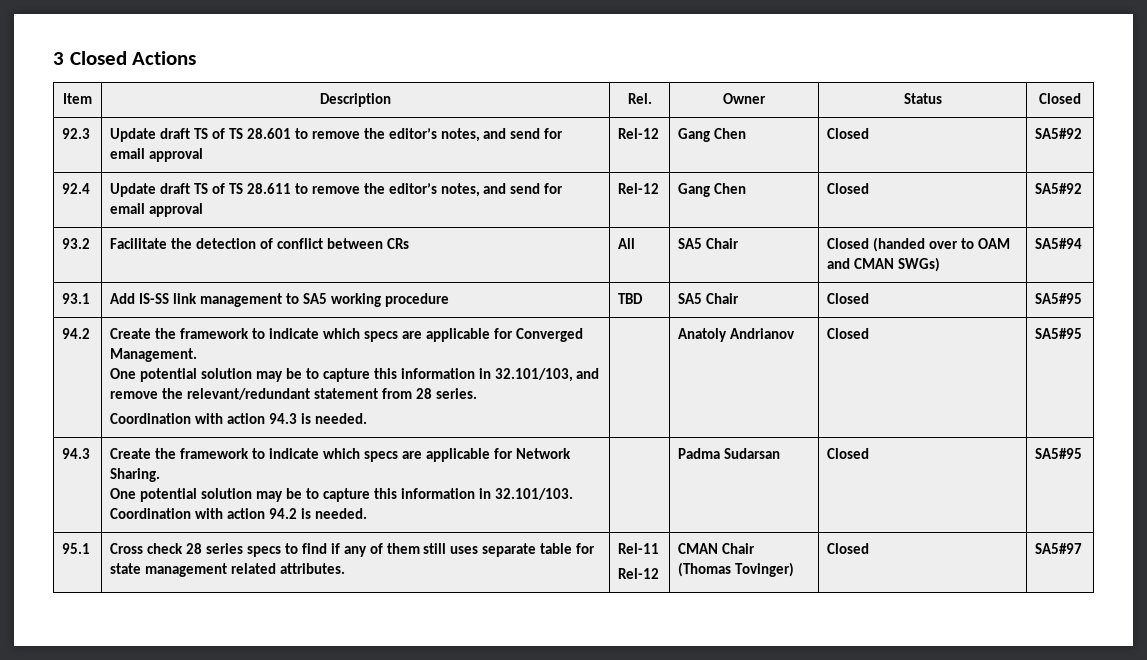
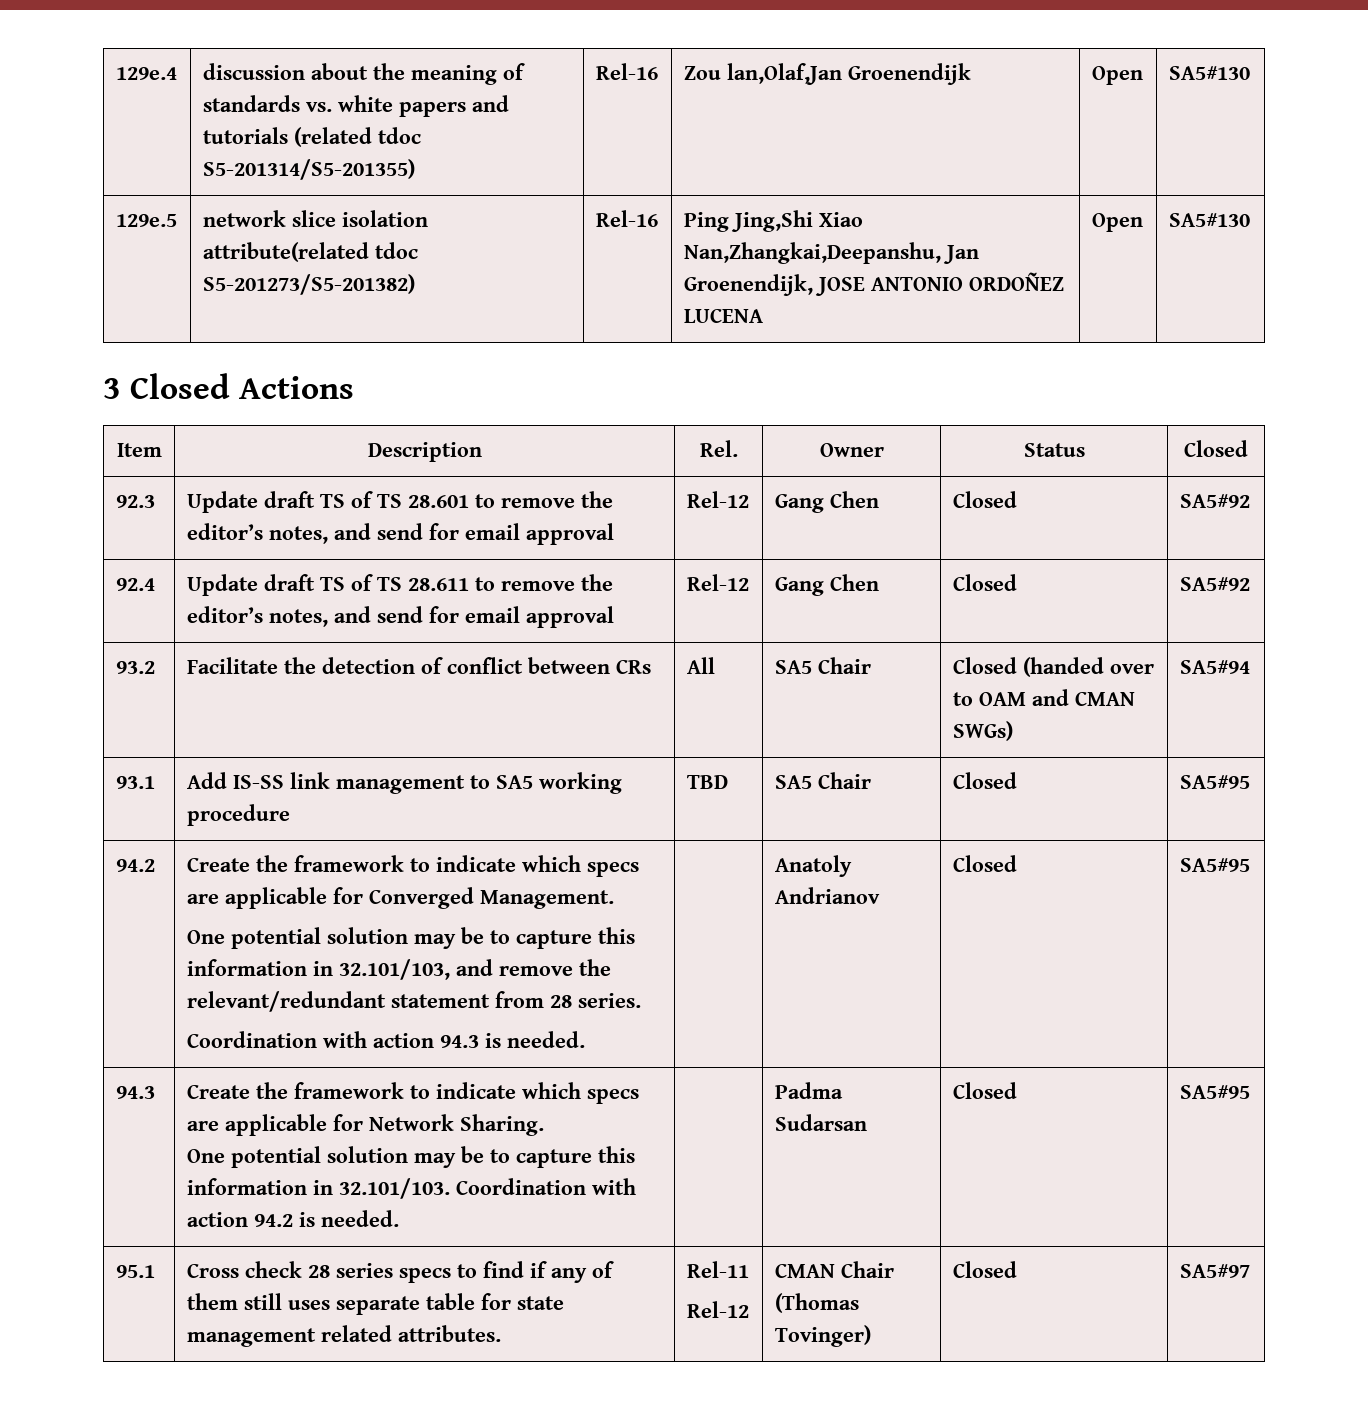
+ 129e.4 | discussion about the meaning of standards vs. white papers and tutorials (related tdoc S5-201314/S5-201355) | Rel-16 | Zou lan,Olaf,Jan Groenendijk | Open | SA5#130
+ 129e.5 | network slice isolation attribute(related tdoc S5-201273/S5-201382) | Rel-16 | Ping Jing,Shi Xiao Nan,Zhangkai,Deepanshu, Jan Groenendijk, JOSE ANTONIO ORDOÑEZ LUCENA | Open | SA5#130

